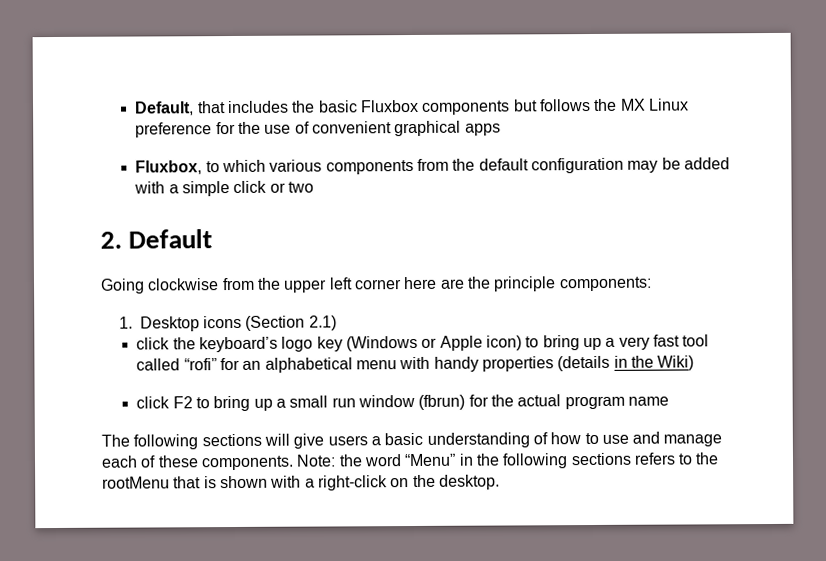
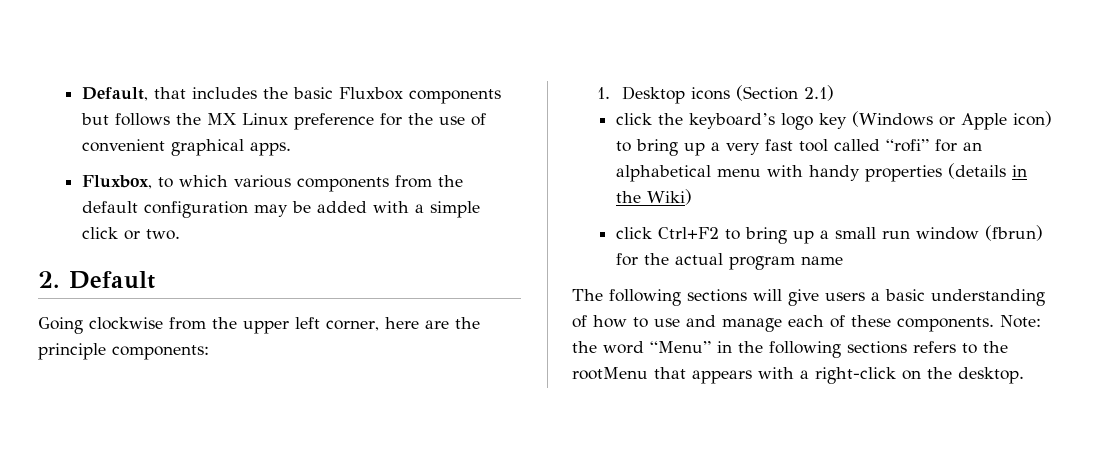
- Default, that includes the basic Fluxbox components but follows the MX Linux preference for the use of convenient graphical apps
+ Default, that includes the basic Fluxbox components but follows the MX Linux preference for the use of convenient graphical apps.
- Fluxbox, to which various components from the default configuration may be added with a simple click or two
+ Fluxbox, to which various components from the default configuration may be added with a simple click or two.
- Going clockwise from the upper left corner here are the principle components:
+ Going clockwise from the upper left corner, here are the principle components:
- click F2 to bring up a small run window (fbrun) for the actual program name
+ click Ctrl+F2 to bring up a small run window (fbrun) for the actual program name
- Note: the word “Menu” in the following sections refers to the rootMenu that is shown with a right-click on the desktop.
+ Note: the word “Menu” in the following sections refers to the rootMenu that appears with a right-click on the desktop.

